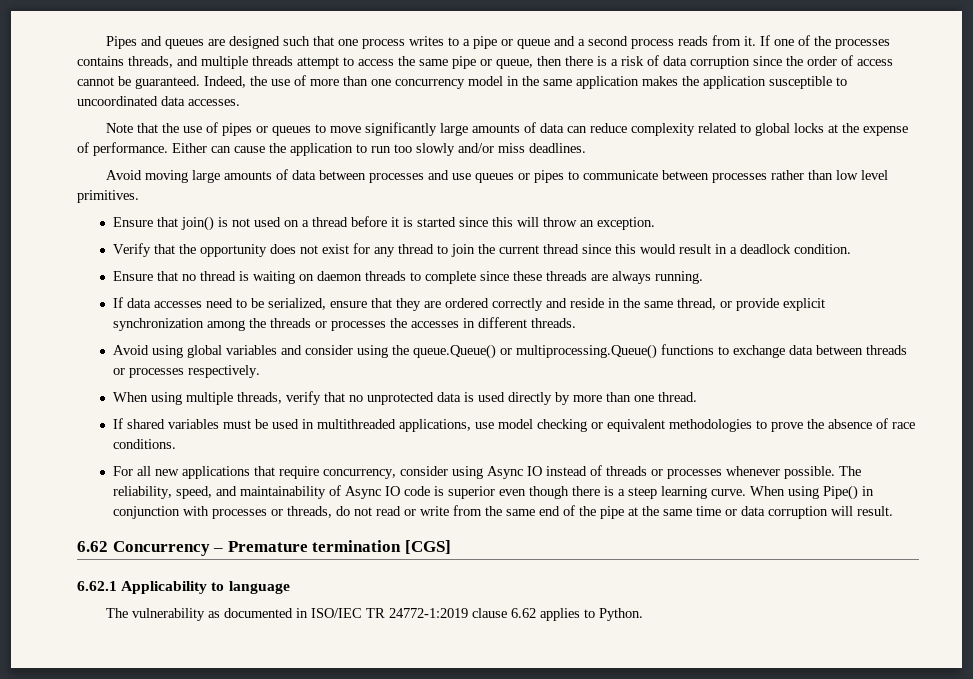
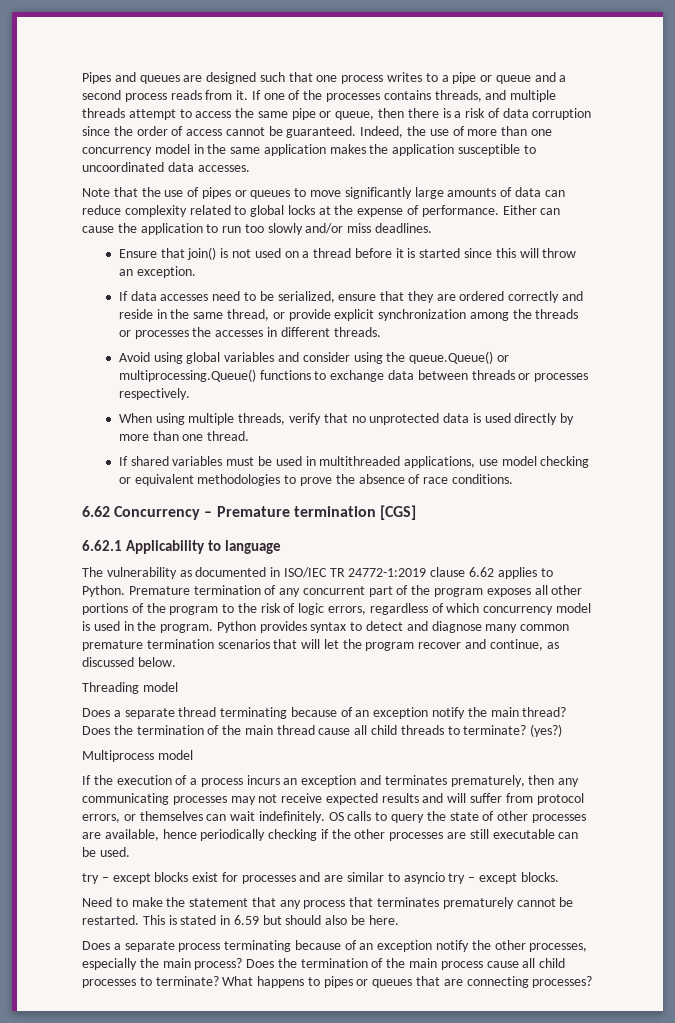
- Avoid moving large amounts of data between processes and use queues or pipes to communicate between processes rather than low level primitives.
- Verify that the opportunity does not exist for any thread to join the current thread since this would result in a deadlock condition.
- Ensure that no thread is waiting on daemon threads to complete since these threads are always running.
- For all new applications that require concurrency, consider using Async IO instead of threads or processes whenever possible. The reliability, speed, and maintainability of Async IO code is superior even though there is a steep learning curve. When using Pipe() in conjunction with processes or threads, do not read or write from the same end of the pipe at the same time or data corruption will result.
+ Premature termination of any concurrent part of the program exposes all other portions of the program to the risk of logic errors, regardless of which concurrency model is used in the program. Python provides syntax to detect and diagnose many common premature termination scenarios that will let the program recover and continue, as discussed below.
+ Threading model
+ Does a separate thread terminating because of an exception notify the main thread? Does the termination of the main thread cause all child threads to terminate? (yes?)
+ Multiprocess model
+ If the execution of a process incurs an exception and terminates prematurely, then any communicating processes may not receive expected results and will suffer from protocol errors, or themselves can wait indefinitely. OS calls to query the state of other processes are available, hence periodically checking if the other processes are still executable can be used.
+ try – except blocks exist for processes and are similar to asyncio try – except blocks.
+ Need to make the statement that any process that terminates prematurely cannot be restarted. This is stated in 6.59 but should also be here.
+ Does a separate process terminating because of an exception notify the other processes, especially the main process? Does the termination of the main process cause all child processes to terminate? What happens to pipes or queues that are connecting processes?

